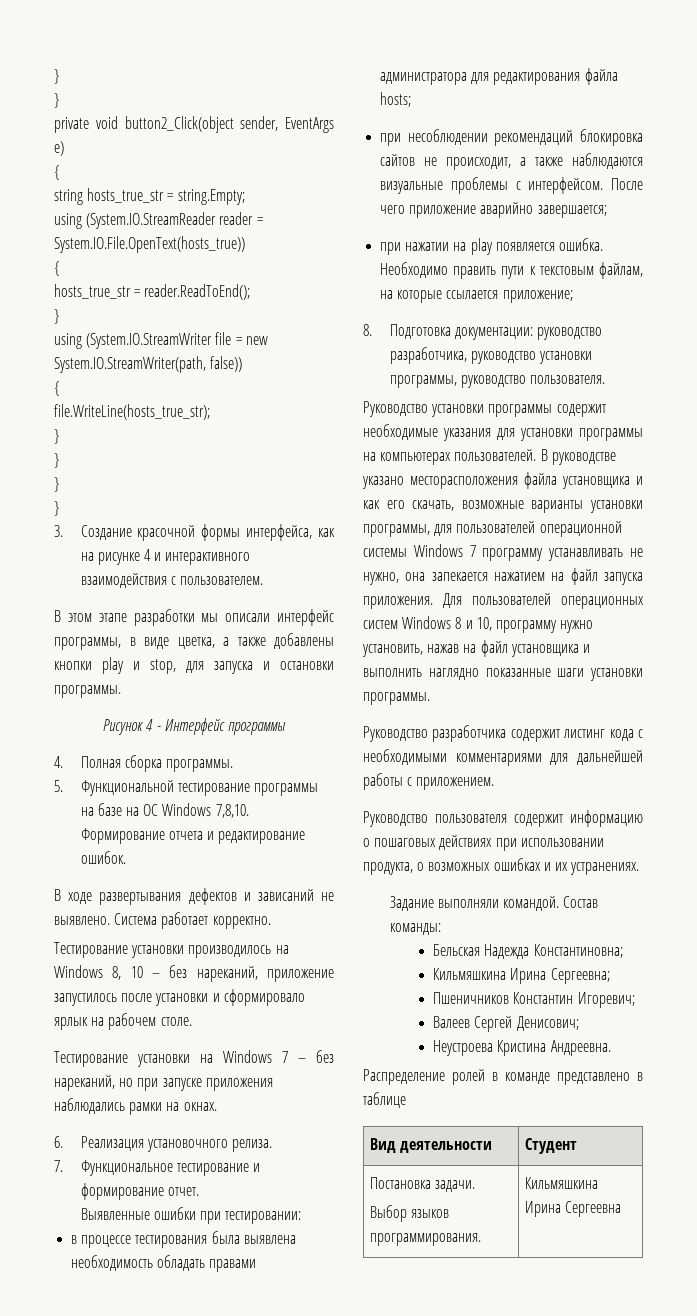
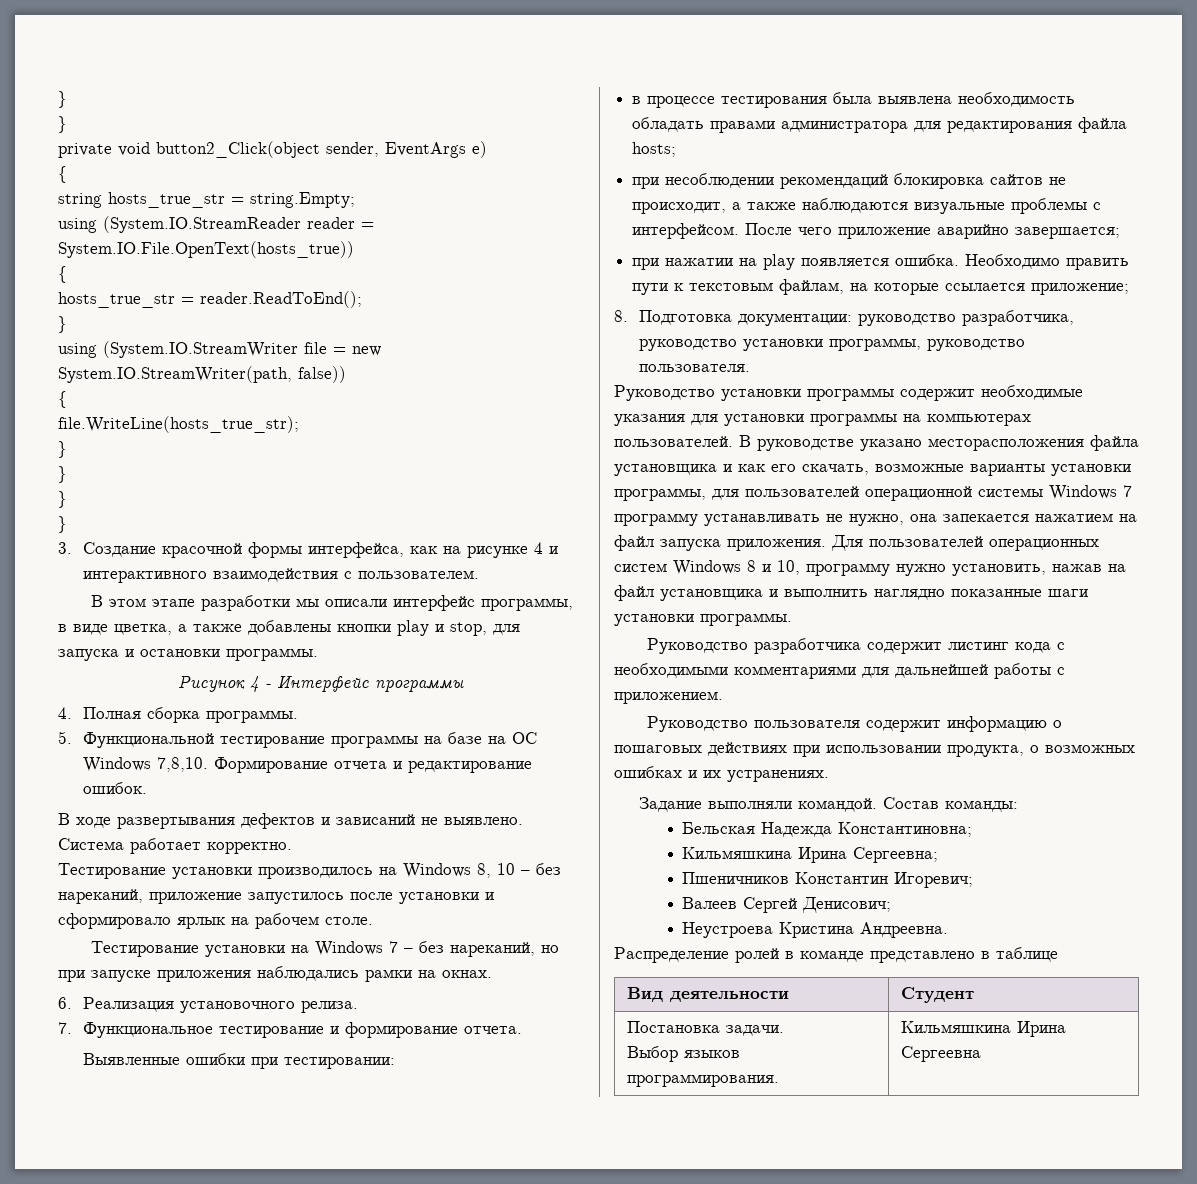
- 7. Функциональное тестирование и формирование отчет.
+ 7. Функциональное тестирование и формирование отчета.

